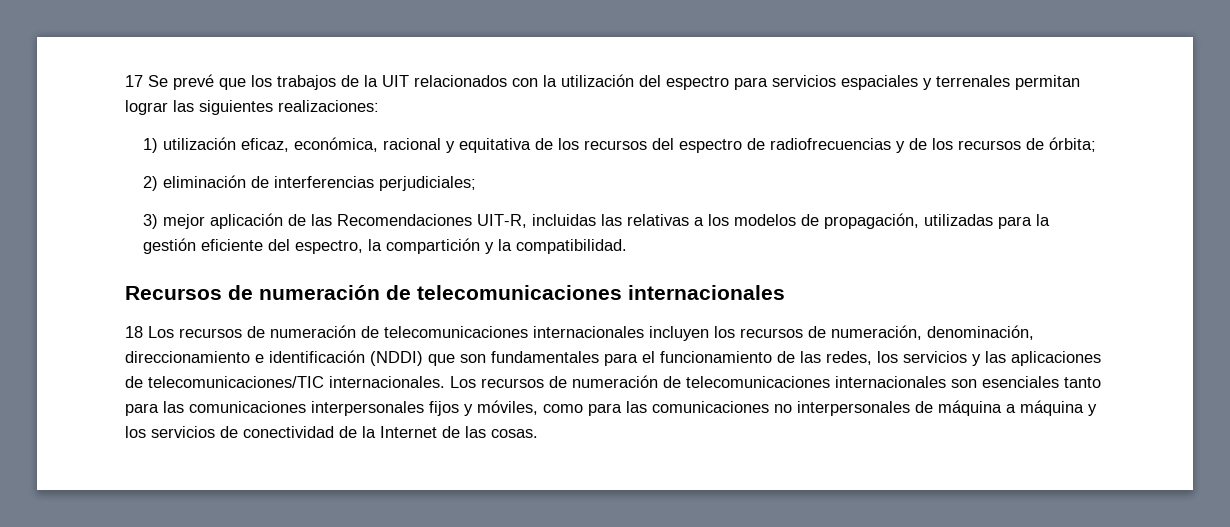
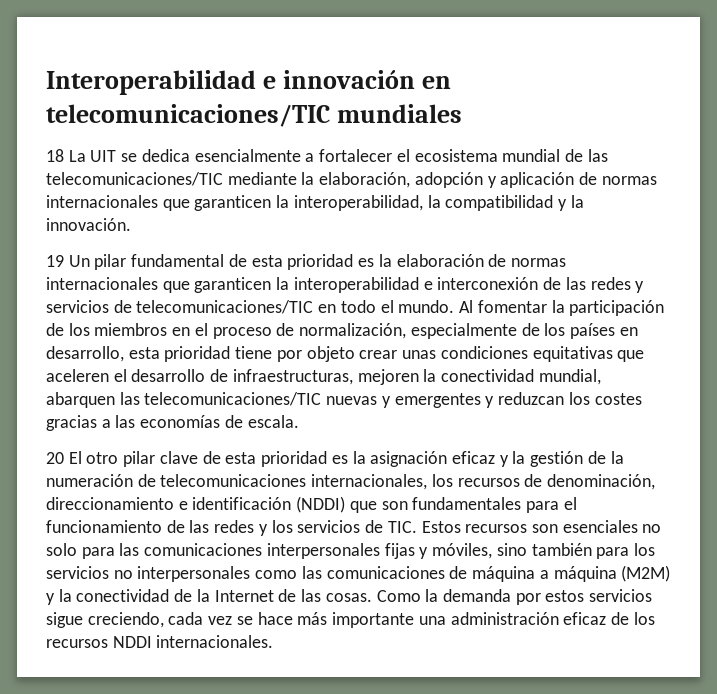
- 17 Se prevé que los trabajos de la UIT relacionados con la utilización del espectro para servicios espaciales y terrenales permitan lograr las siguientes realizaciones:
- 1) utilización eficaz, económica, racional y equitativa de los recursos del espectro de radiofrecuencias y de los recursos de órbita;
- 2) eliminación de interferencias perjudiciales;
- 3) mejor aplicación de las Recomendaciones UIT-R, incluidas las relativas a los modelos de propagación, utilizadas para la gestión eficiente del espectro, la compartición y la compatibilidad.
- Recursos de numeración de telecomunicaciones internacionales
- 18 Los recursos de numeración de telecomunicaciones internacionales incluyen los recursos de numeración, denominación, direccionamiento e identificación (NDDI) que son fundamentales para el funcionamiento de las redes, los servicios y las aplicaciones de telecomunicaciones/TIC internacionales. Los recursos de numeración de telecomunicaciones internacionales son esenciales tanto para las comunicaciones interpersonales fijos y móviles, como para las comunicaciones no interpersonales de máquina a máquina y los servicios de conectividad de la Internet de las cosas.
+ Interoperabilidad e innovación en telecomunicaciones/TIC mundiales
+ 18 La UIT se dedica esencialmente a fortalecer el ecosistema mundial de las telecomunicaciones/TIC mediante la elaboración, adopción y aplicación de normas internacionales que garanticen la interoperabilidad, la compatibilidad y la innovación.
+ 19 Un pilar fundamental de esta prioridad es la elaboración de normas internacionales que garanticen la interoperabilidad e interconexión de las redes y servicios de telecomunicaciones/TIC en todo el mundo. Al fomentar la participación de los miembros en el proceso de normalización, especialmente de los países en desarrollo, esta prioridad tiene por objeto crear unas condiciones equitativas que aceleren el desarrollo de infraestructuras, mejoren la conectividad mundial, abarquen las telecomunicaciones/TIC nuevas y emergentes y reduzcan los costes gracias a las economías de escala.
+ 20 El otro pilar clave de esta prioridad es la asignación eficaz y la gestión de la numeración de telecomunicaciones internacionales, los recursos de denominación, direccionamiento e identificación (NDDI) que son fundamentales para el funcionamiento de las redes y los servicios de TIC. Estos recursos son esenciales no solo para las comunicaciones interpersonales fijas y móviles, sino también para los servicios no interpersonales como las comunicaciones de máquina a máquina (M2M) y la conectividad de la Internet de las cosas.
+ Como la demanda por estos servicios sigue creciendo, cada vez se hace más importante una administración eficaz de los recursos NDDI internacionales.

